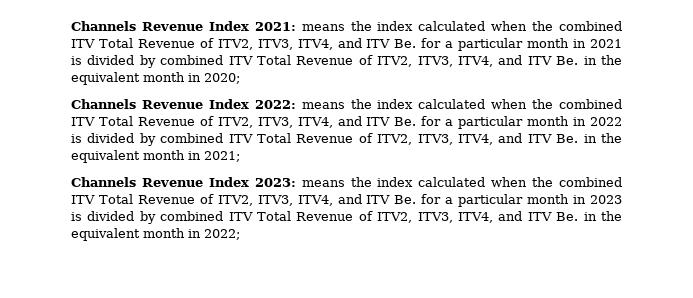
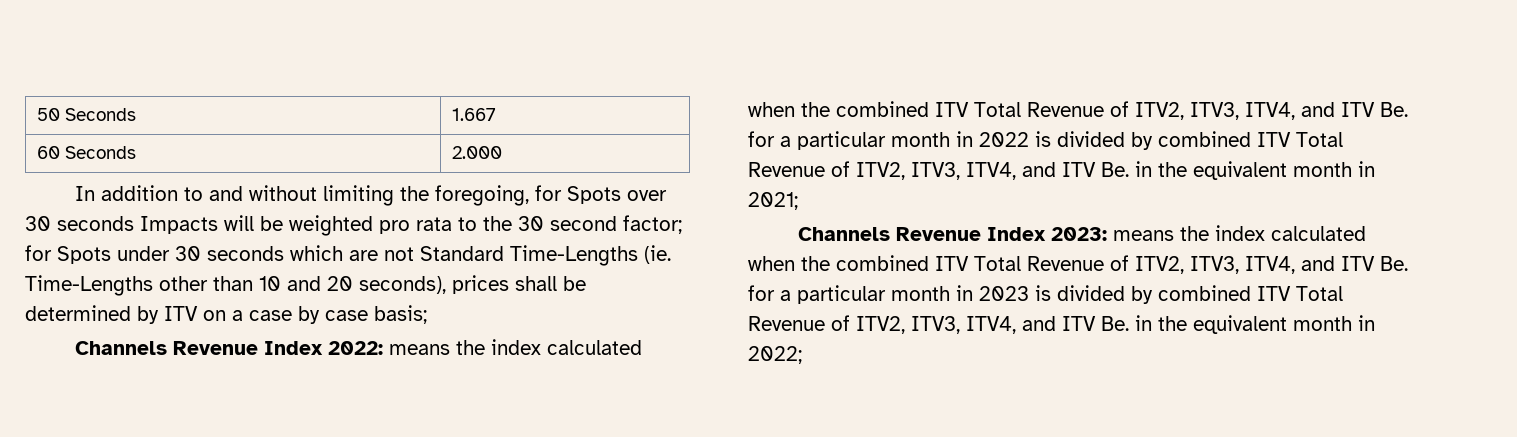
- Channels Revenue Index 2021: means the index calculated when the combined ITV Total Revenue of ITV2, ITV3, ITV4, and ITV Be. for a particular month in 2021 is divided by combined ITV Total Revenue of ITV2, ITV3, ITV4, and ITV Be. in the equivalent month in 2020;
+ 50 Seconds | 1.667
+ 60 Seconds | 2.000
+ In addition to and without limiting the foregoing, for Spots over 30 seconds Impacts will be weighted pro rata to the 30 second factor; for Spots under 30 seconds which are not Standard Time-Lengths (ie. Time-Lengths other than 10 and 20 seconds), prices shall be determined by ITV on a case by case basis;

